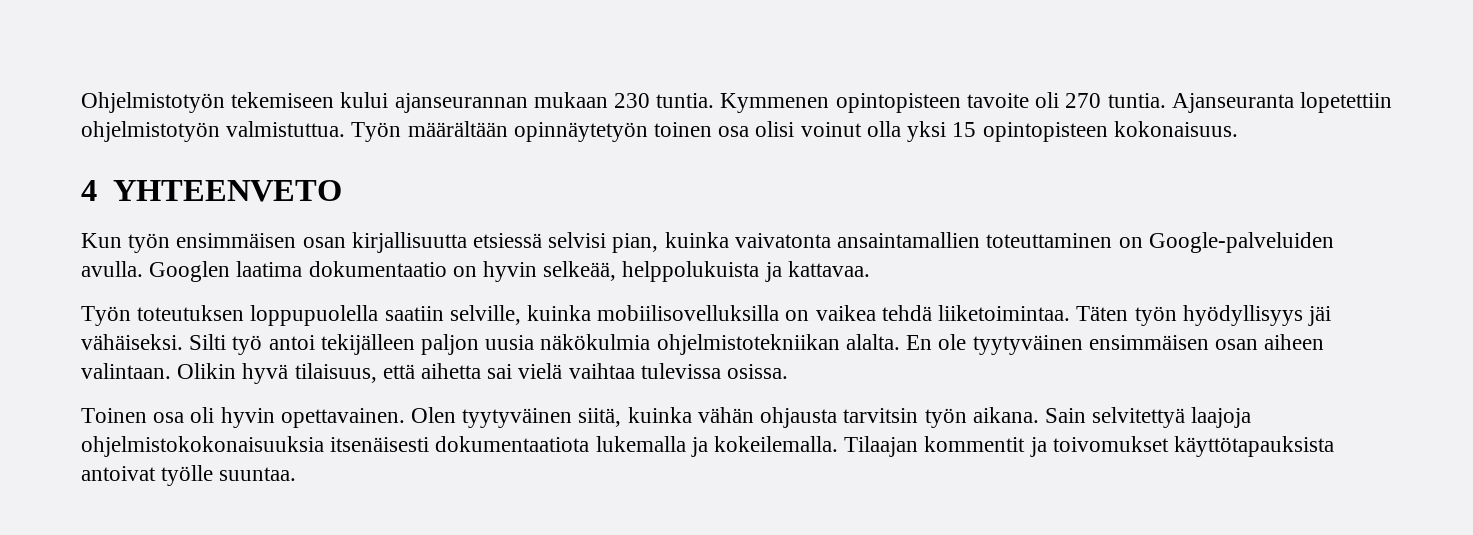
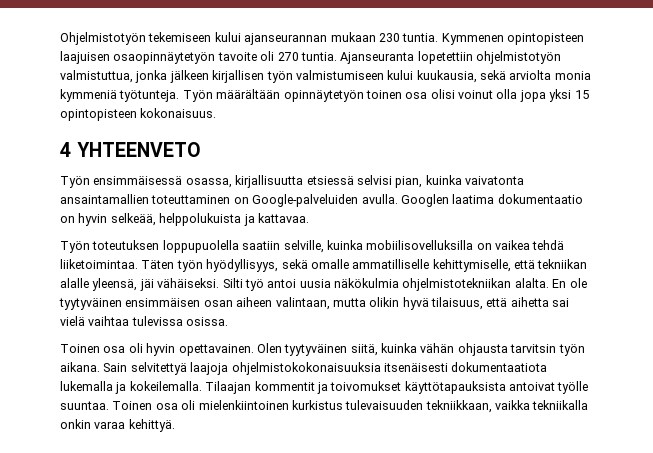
- Kymmenen opintopisteen tavoite oli 270 tuntia.
+ Kymmenen opintopisteen laajuisen osaopinnäytetyön tavoite oli 270 tuntia.
- Ajanseuranta lopetettiin ohjelmistotyön valmistuttua.
+ Ajanseuranta lopetettiin ohjelmistotyön valmistuttua, jonka jälkeen kirjallisen työn valmistumiseen kului kuukausia, sekä arviolta monia kymmeniä työtunteja.
- Työn määrältään opinnäytetyön toinen osa olisi voinut olla yksi 15 opintopisteen kokonaisuus.
+ Työn määrältään opinnäytetyön toinen osa olisi voinut olla jopa yksi 15 opintopisteen kokonaisuus.
- Kun työn ensimmäisen osan kirjallisuutta etsiessä selvisi pian, kuinka vaivatonta ansaintamallien toteuttaminen on Google-palveluiden avulla.
+ Työn ensimmäisessä osassa, kirjallisuutta etsiessä selvisi pian, kuinka vaivatonta ansaintamallien toteuttaminen on Google-palveluiden avulla.
- Täten työn hyödyllisyys jäi vähäiseksi.
+ Täten työn hyödyllisyys, sekä omalle ammatilliselle kehittymiselle, että tekniikan alalle yleensä, jäi vähäiseksi.
- Silti työ antoi tekijälleen paljon uusia näkökulmia ohjelmistotekniikan alalta.
+ Silti työ antoi uusia näkökulmia ohjelmistotekniikan alalta.
- En ole tyytyväinen ensimmäisen osan aiheen valintaan. Olikin hyvä tilaisuus, että aihetta sai vielä vaihtaa tulevissa osissa.
+ En ole tyytyväinen ensimmäisen osan aiheen valintaan, mutta olikin hyvä tilaisuus, että aihetta sai vielä vaihtaa tulevissa osissa.
+ Toinen osa oli mielenkiintoinen kurkistus tulevaisuuden tekniikkaan, vaikka tekniikalla onkin varaa kehittyä.

